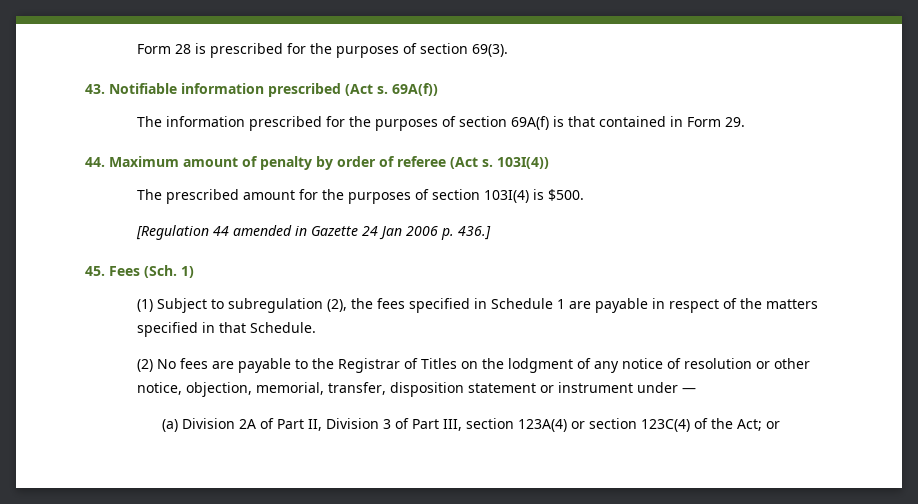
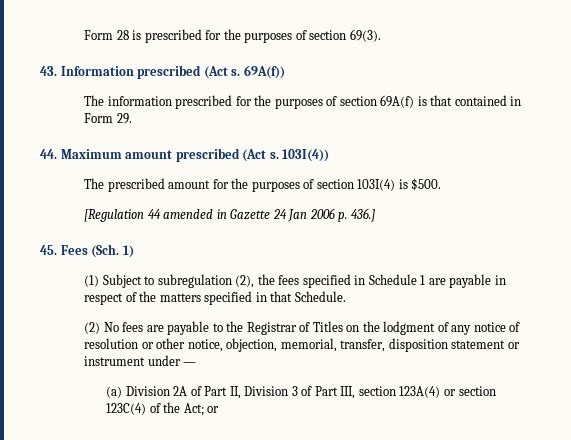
- 43. Notifiable information prescribed (Act s.
+ 43. Information prescribed (Act s.
- 44. Maximum amount of penalty by order of referee (Act s.
+ 44. Maximum amount prescribed (Act s.

